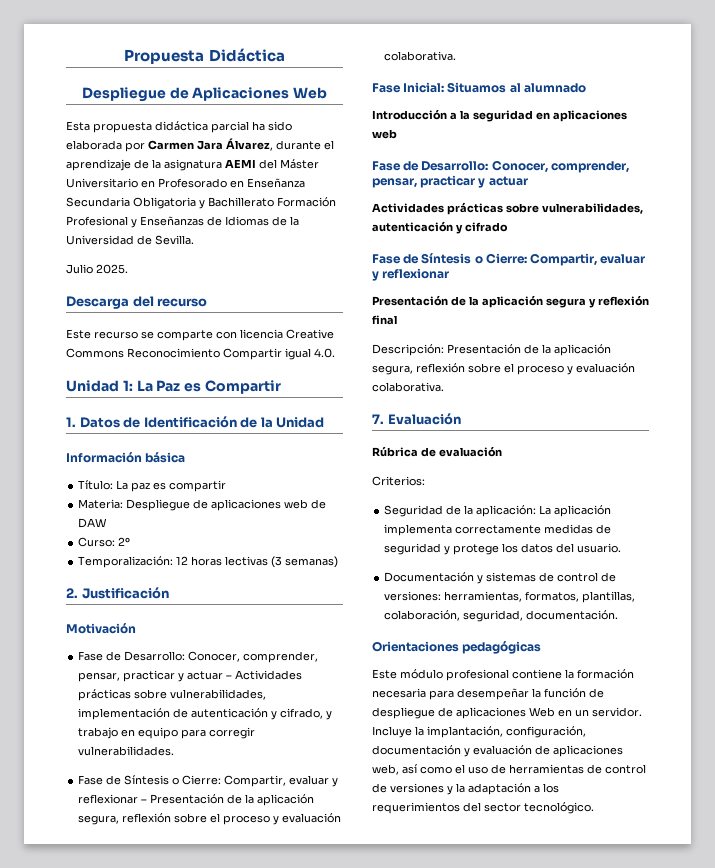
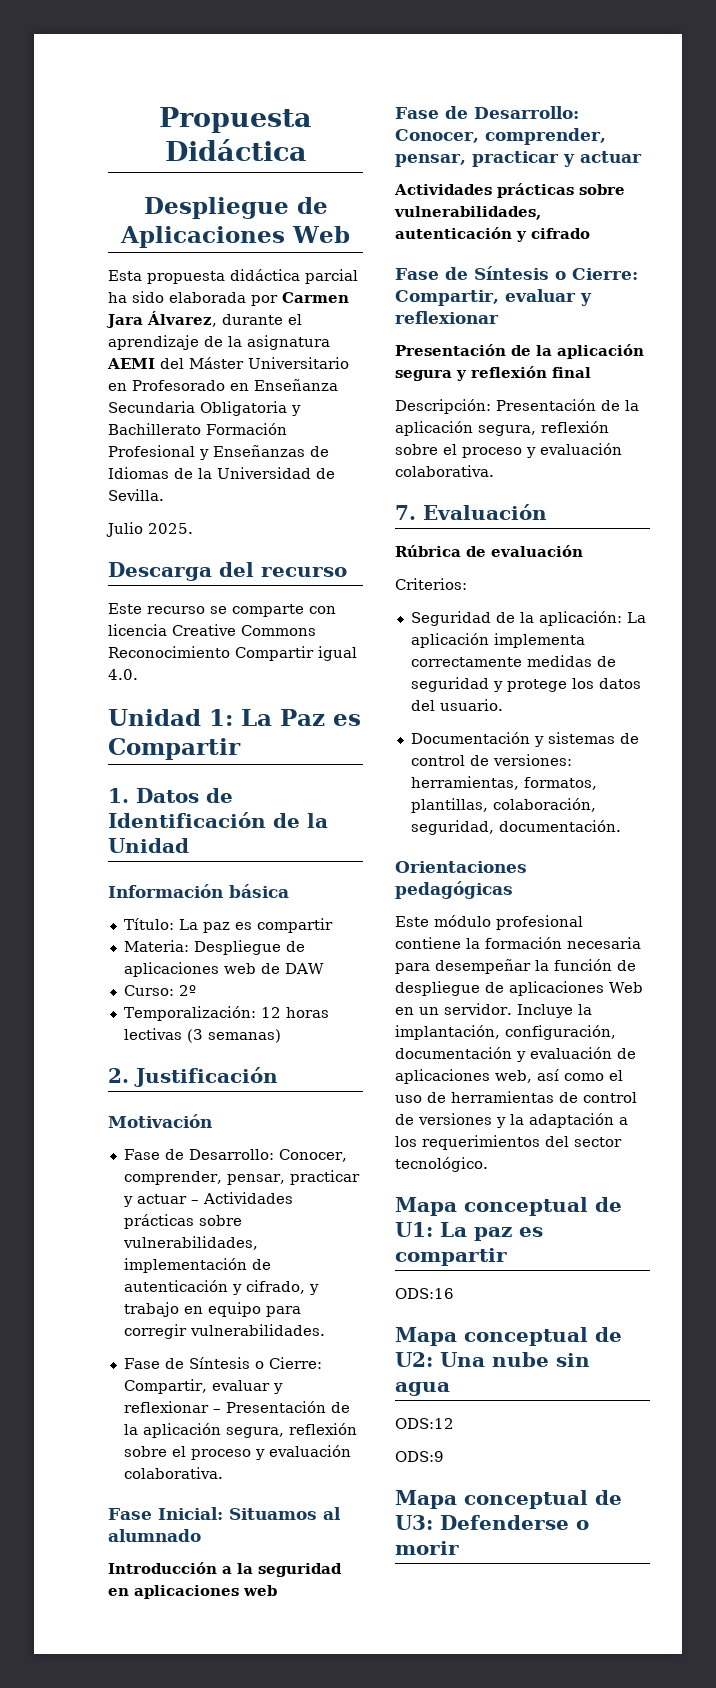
+ Mapa conceptual de U1: La paz es compartir
+ ODS:16
+ Mapa conceptual de U2: Una nube sin agua
+ ODS:12
+ ODS:9
+ Mapa conceptual de U3: Defenderse o morir

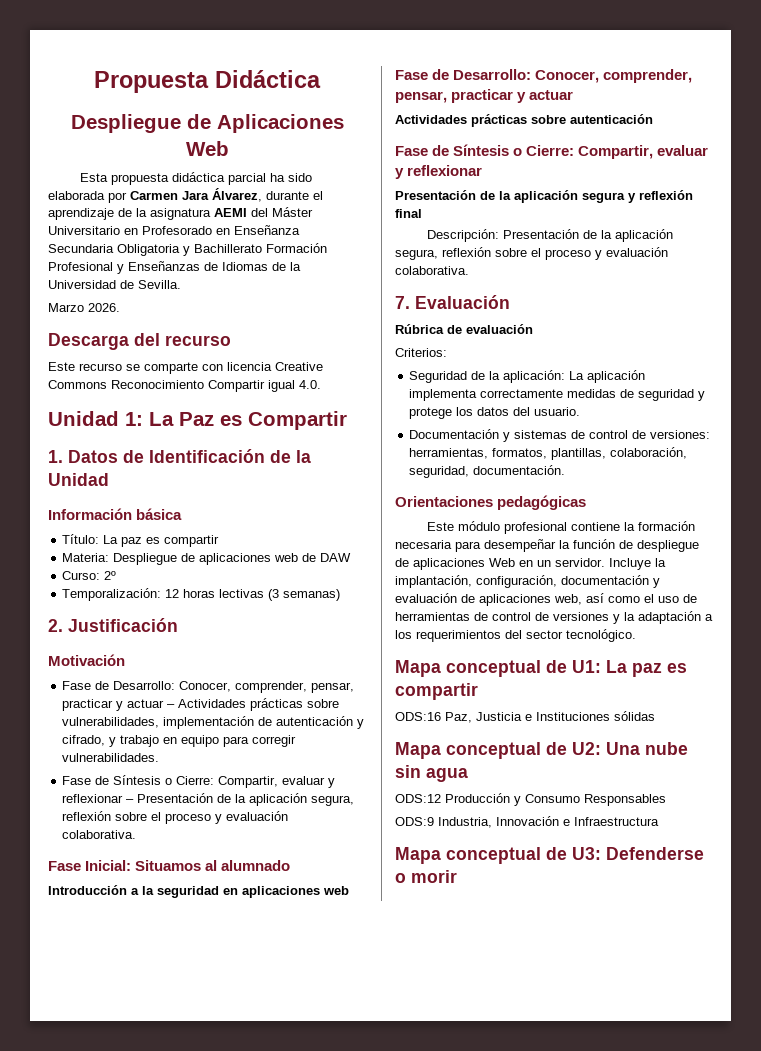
- Julio 2025.
+ Marzo 2026.
- Actividades prácticas sobre vulnerabilidades, autenticación y cifrado
+ Actividades prácticas sobre autenticación
- ODS:16
+ ODS:16 Paz, Justicia e Instituciones sólidas
- ODS:12
- ODS:9
+ ODS:12 Producción y Consumo Responsables
+ ODS:9 Industria, Innovación e Infraestructura

